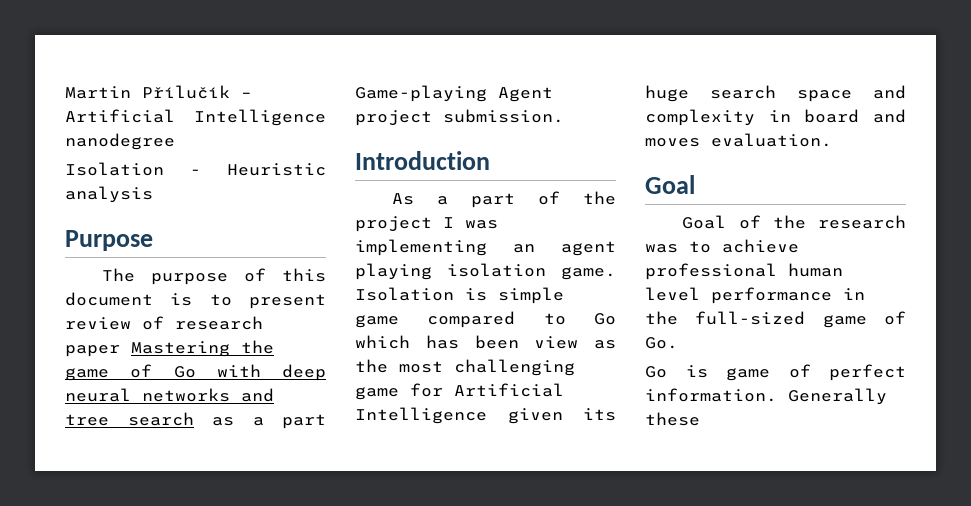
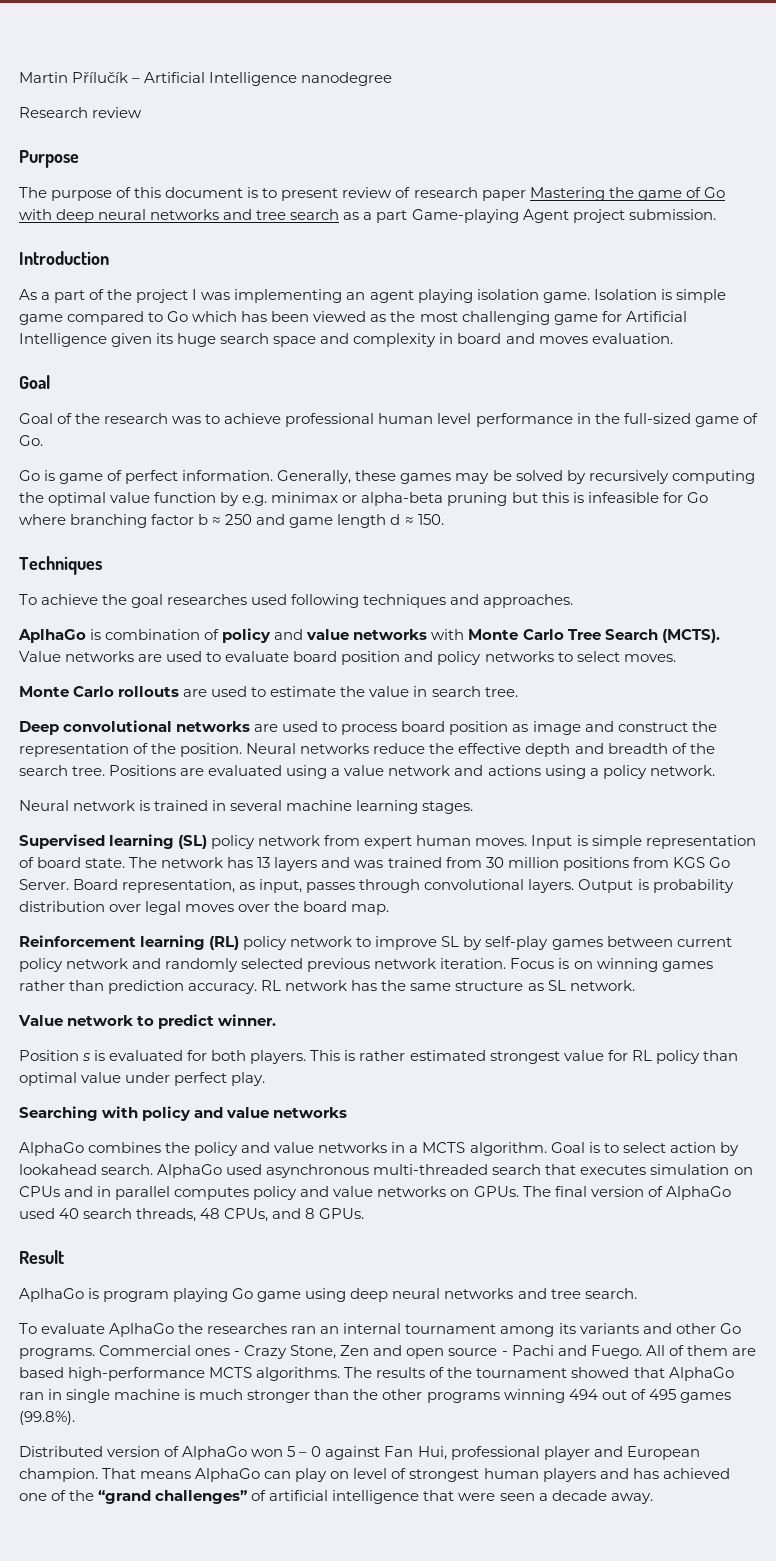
- Isolation - Heuristic analysis
+ Research review
- Isolation is simple game compared to Go which has been view as the most challenging game for Artificial Intelligence given its huge search space and complexity in board and moves evaluation.
+ Isolation is simple game compared to Go which has been viewed as the most challenging game for Artificial Intelligence given its huge search space and complexity in board and moves evaluation.
- Generally these
+ Generally, these games may be solved by recursively computing the optimal value function by e.g. minimax or alpha-beta pruning but this is infeasible for Go where branching factor b ≈ 250 and game length d ≈ 150.
+ Techniques
+ To achieve the goal researches used following techniques and approaches.
+ AplhaGo is combination of policy and value networks with Monte Carlo Tree Search (MCTS). Value networks are used to evaluate board position and policy networks to select moves.
+ Monte Carlo rollouts are used to estimate the value in search tree.
+ Deep convolutional networks are used to process board position as image and construct the representation of the position. Neural networks reduce the effective depth and breadth of the search tree. Positions are evaluated using a value network and actions using a policy network.
+ Neural network is trained in several machine learning stages.
+ Supervised learning (SL) policy network from expert human moves. Input is simple representation of board state. The network has 13 layers and was trained from 30 million positions from KGS Go Server. Board representation, as input, passes through convolutional layers. Output is probability distribution over legal moves over the board map.
+ Reinforcement learning (RL) policy network to improve SL by self-play games between current policy network and randomly selected previous network iteration. Focus is on winning games rather than prediction accuracy. RL network has the same structure as SL network.
+ Value network to predict winner.
+ Position s is evaluated for both players. This is rather estimated strongest value for RL policy than optimal value under perfect play.
+ Searching with policy and value networks
+ AlphaGo combines the policy and value networks in a MCTS algorithm. Goal is to select action by lookahead search. AlphaGo used asynchronous multi-threaded search that executes simulation on CPUs and in parallel computes policy and value networks on GPUs. The final version of AlphaGo used 40 search threads, 48 CPUs, and 8 GPUs.
+ Result
+ AplhaGo is program playing Go game using deep neural networks and tree search.
+ To evaluate AplhaGo the researches ran an internal tournament among its variants and other Go programs. Commercial ones - Crazy Stone, Zen and open source - Pachi and Fuego. All of them are based high-performance MCTS algorithms. The results of the tournament showed that AlphaGo ran in single machine is much stronger than the other programs winning 494 out of 495 games (99.8%).
+ Distributed version of AlphaGo won 5 – 0 against Fan Hui, professional player and European champion. That means AlphaGo can play on level of strongest human players and has achieved one of the “grand challenges” of artificial intelligence that were seen a decade away.

